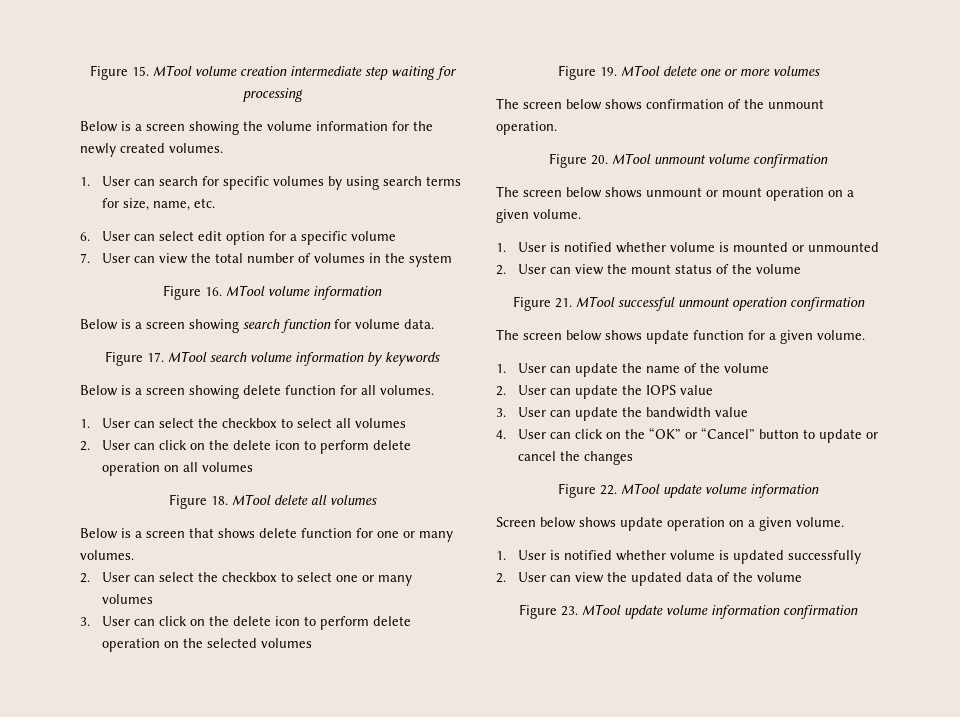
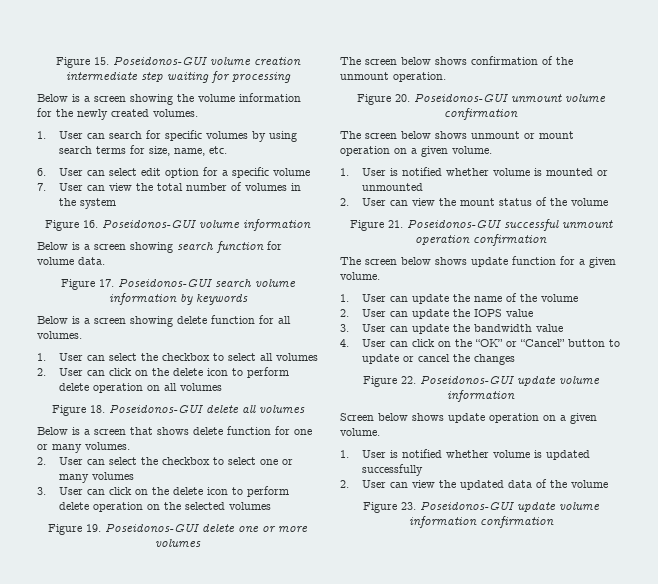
- Figure 15. MTool volume creation intermediate step waiting for processing
+ Figure 15. Poseidonos-GUI volume creation intermediate step waiting for processing
- Figure 16. MTool volume information
+ Figure 16. Poseidonos-GUI volume information
- Figure 17. MTool search volume information by keywords
+ Figure 17. Poseidonos-GUI search volume information by keywords
- Figure 18. MTool delete all volumes
+ Figure 18. Poseidonos-GUI delete all volumes
- Figure 19. MTool delete one or more volumes
+ Figure 19. Poseidonos-GUI delete one or more volumes
- Figure 20. MTool unmount volume confirmation
+ Figure 20. Poseidonos-GUI unmount volume confirmation
- Figure 21. MTool successful unmount operation confirmation
+ Figure 21. Poseidonos-GUI successful unmount operation confirmation
- Figure 22. MTool update volume information
+ Figure 22. Poseidonos-GUI update volume information
- Figure 23. MTool update volume information confirmation
+ Figure 23. Poseidonos-GUI update volume information confirmation

